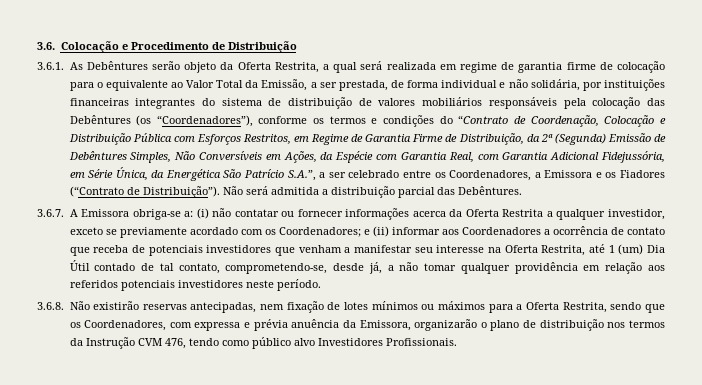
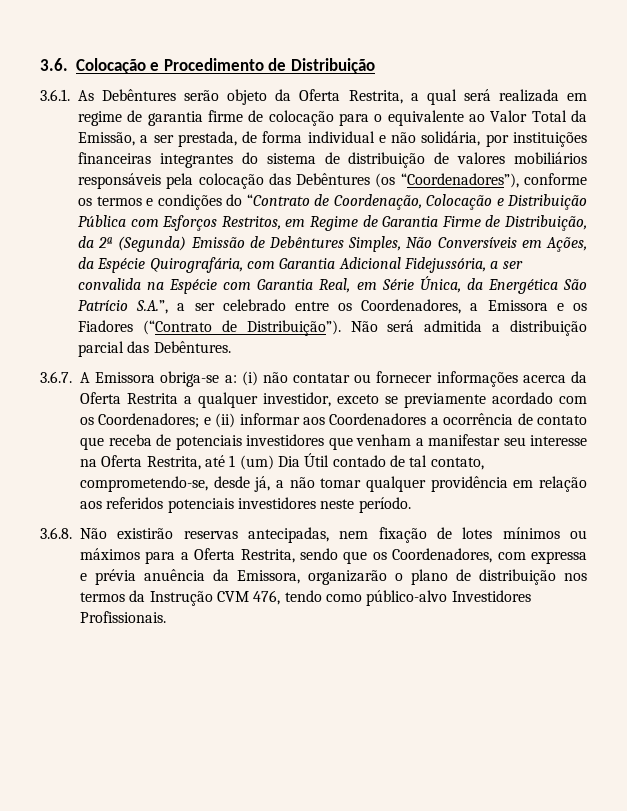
- 3.6.1. As Debêntures serão objeto da Oferta Restrita, a qual será realizada em regime de garantia firme de colocação para o equivalente ao Valor Total da Emissão, a ser prestada, de forma individual e não solidária, por instituições financeiras integrantes do sistema de distribuição de valores mobiliários responsáveis pela colocação das Debêntures (os “Coordenadores”), conforme os termos e condições do “Contrato de Coordenação, Colocação e Distribuição Pública com Esforços Restritos, em Regime de Garantia Firme de Distribuição, da 2ª (Segunda) Emissão de Debêntures Simples, Não Conversíveis em Ações, da Espécie com Garantia Real, com Garantia Adicional Fidejussória, em Série Única, da Energética São Patrício S.A.”, a ser celebrado entre os Coordenadores, a Emissora e os Fiadores (“Contrato de Distribuição”).
+ 3.6.1. As Debêntures serão objeto da Oferta Restrita, a qual será realizada em regime de garantia firme de colocação para o equivalente ao Valor Total da Emissão, a ser prestada, de forma individual e não solidária, por instituições financeiras integrantes do sistema de distribuição de valores mobiliários responsáveis pela colocação das Debêntures (os “Coordenadores”), conforme os termos e condições do “Contrato de Coordenação, Colocação e Distribuição Pública com Esforços Restritos, em Regime de Garantia Firme de Distribuição, da 2ª (Segunda) Emissão de Debêntures Simples, Não Conversíveis em Ações, da Espécie Quirografária, com Garantia Adicional Fidejussória, a ser convalida na Espécie com Garantia Real, em Série Única, da Energética São Patrício S.A.”, a ser celebrado entre os Coordenadores, a Emissora e os Fiadores (“Contrato de Distribuição”).
- 3.6.8. Não existirão reservas antecipadas, nem fixação de lotes mínimos ou máximos para a Oferta Restrita, sendo que os Coordenadores, com expressa e prévia anuência da Emissora, organizarão o plano de distribuição nos termos da Instrução CVM 476, tendo como público alvo Investidores Profissionais.
+ 3.6.8. Não existirão reservas antecipadas, nem fixação de lotes mínimos ou máximos para a Oferta Restrita, sendo que os Coordenadores, com expressa e prévia anuência da Emissora, organizarão o plano de distribuição nos termos da Instrução CVM 476, tendo como público-alvo Investidores Profissionais.

